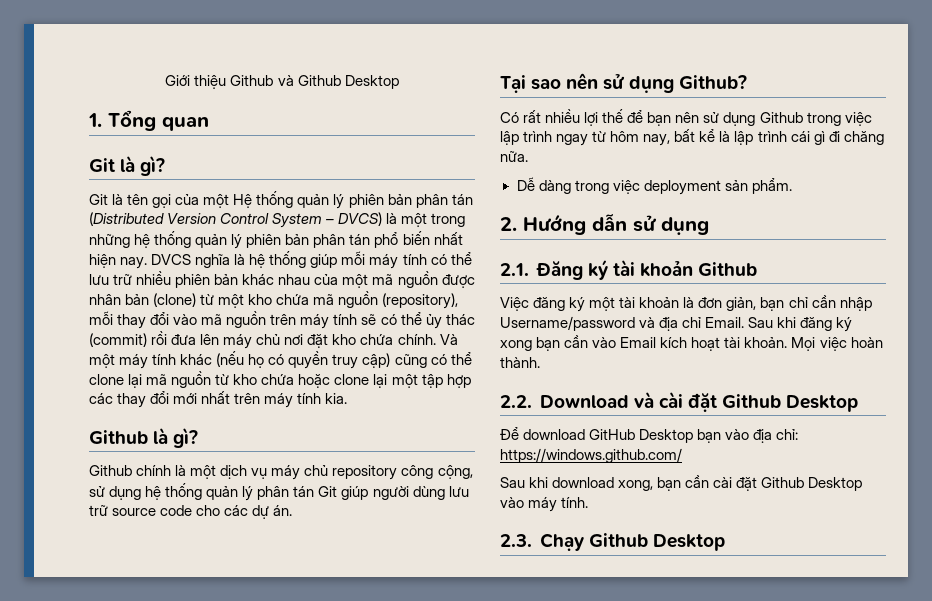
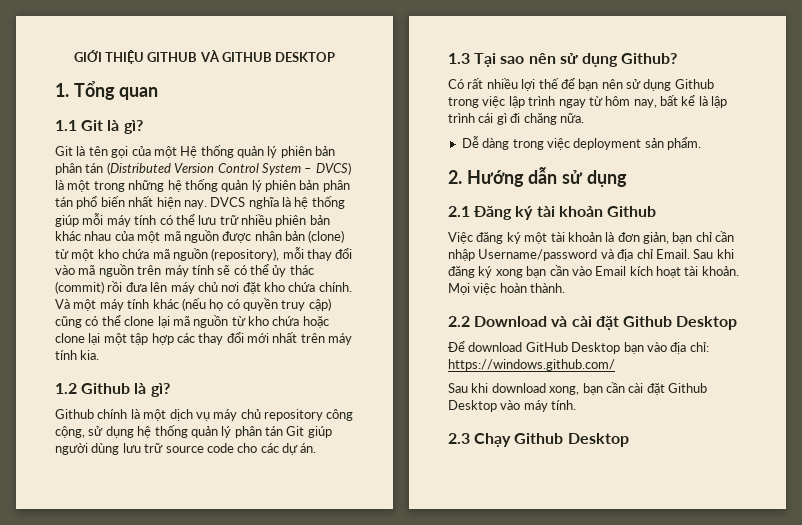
- Giới thiệu Github và Github Desktop
+ GIỚI THIỆU GITHUB VÀ GITHUB DESKTOP
- Git là gì?
+ 1.1 Git là gì?
- Github là gì?
+ 1.2 Github là gì?
- Tại sao nên sử dụng Github?
+ 1.3 Tại sao nên sử dụng Github?
- 2.1. Đăng ký tài khoản Github
+ 2.1 Đăng ký tài khoản Github
- 2.2. Download và cài đặt Github Desktop
+ 2.2 Download và cài đặt Github Desktop
- 2.3. Chạy Github Desktop
+ 2.3 Chạy Github Desktop

